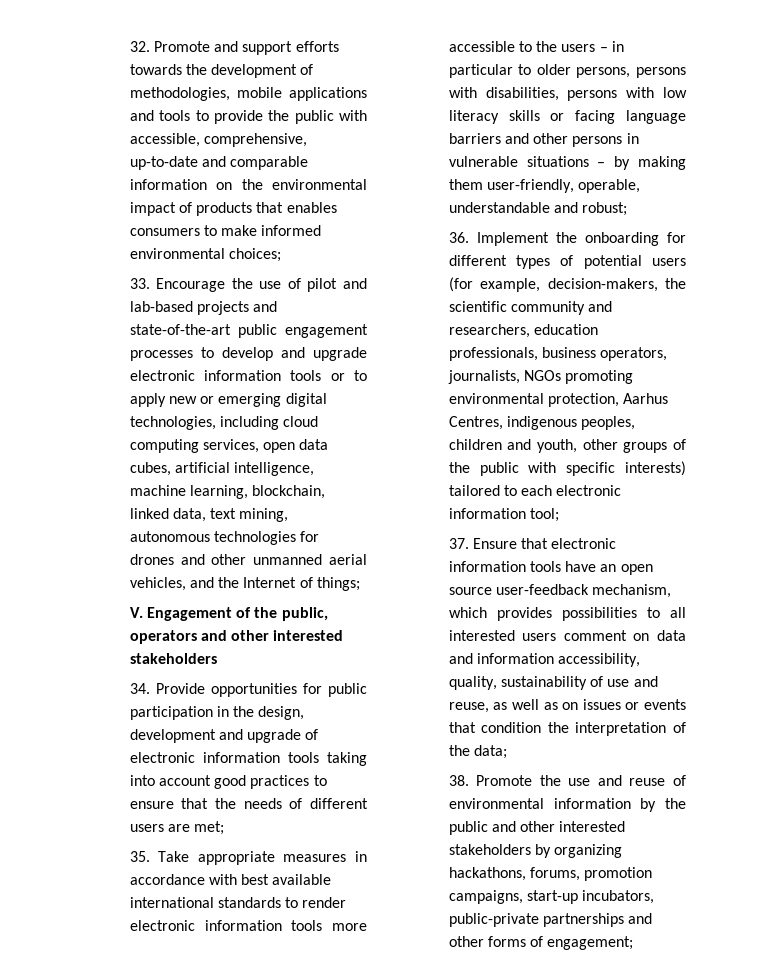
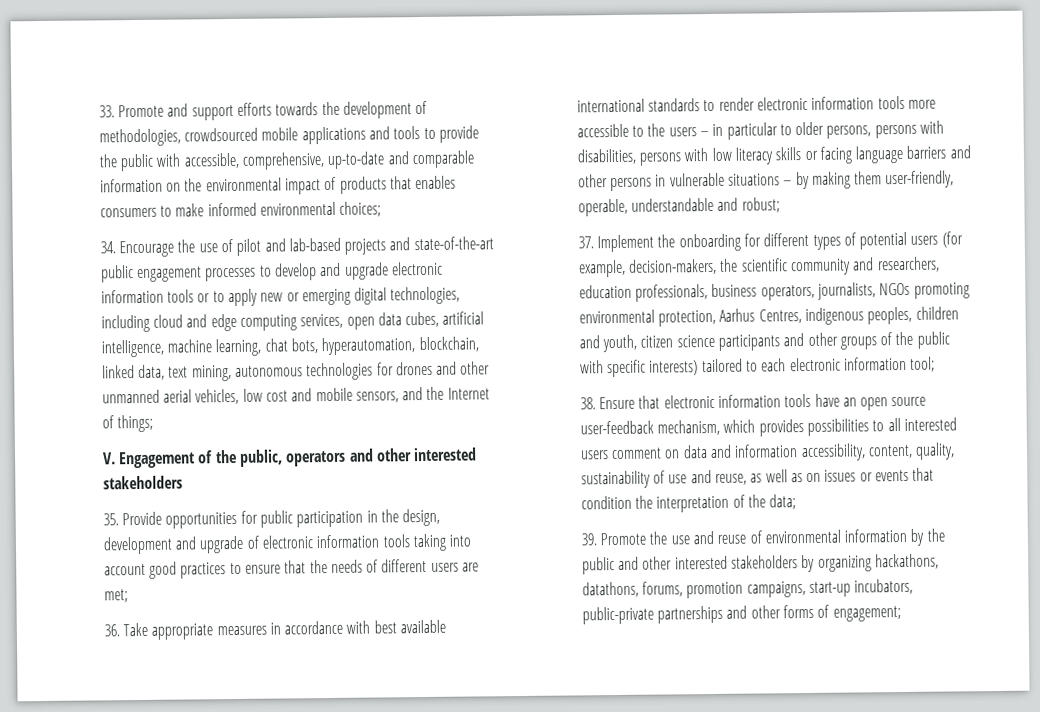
- 32. Promote and support efforts towards the development of methodologies, mobile applications and tools to provide the public with accessible, comprehensive, up-to-date and comparable information on the environmental impact of products that enables consumers to make informed environmental choices;
+ 33. Promote and support efforts towards the development of methodologies, crowdsourced mobile applications and tools to provide the public with accessible, comprehensive, up-to-date and comparable information on the environmental impact of products that enables consumers to make informed environmental choices;
- 33. Encourage the use of pilot and lab-based projects and state-of-the-art public engagement processes to develop and upgrade electronic information tools or to apply new or emerging digital technologies, including cloud computing services, open data cubes, artificial intelligence, machine learning, blockchain, linked data, text mining, autonomous technologies for drones and other unmanned aerial vehicles, and the Internet of things;
+ 34. Encourage the use of pilot and lab-based projects and state-of-the-art public engagement processes to develop and upgrade electronic information tools or to apply new or emerging digital technologies, including cloud and edge computing services, open data cubes, artificial intelligence, machine learning, chat bots, hyperautomation, blockchain, linked data, text mining, autonomous technologies for drones and other unmanned aerial vehicles, low cost and mobile sensors, and the Internet of things;
- 34. Provide opportunities for public participation in the design, development and upgrade of electronic information tools taking into account good practices to ensure that the needs of different users are met;
+ 35. Provide opportunities for public participation in the design, development and upgrade of electronic information tools taking into account good practices to ensure that the needs of different users are met;
- 35. Take appropriate measures in accordance with best available international standards to render electronic information tools more accessible to the users – in particular to older persons, persons with disabilities, persons with low literacy skills or facing language barriers and other persons in vulnerable situations – by making them user-friendly, operable, understandable and robust;
+ 36. Take appropriate measures in accordance with best available international standards to render electronic information tools more accessible to the users – in particular to older persons, persons with disabilities, persons with low literacy skills or facing language barriers and other persons in vulnerable situations – by making them user-friendly, operable, understandable and robust;
- 36. Implement the onboarding for different types of potential users (for example, decision-makers, the scientific community and researchers, education professionals, business operators, journalists, NGOs promoting environmental protection, Aarhus Centres, indigenous peoples, children and youth, other groups of the public with specific interests) tailored to each electronic information tool;
+ 37. Implement the onboarding for different types of potential users (for example, decision-makers, the scientific community and researchers, education professionals, business operators, journalists, NGOs promoting environmental protection, Aarhus Centres, indigenous peoples, children and youth, citizen science participants and other groups of the public with specific interests) tailored to each electronic information tool;
- 37. Ensure that electronic information tools have an open source user-feedback mechanism, which provides possibilities to all interested users comment on data and information accessibility, quality, sustainability of use and reuse, as well as on issues or events that condition the interpretation of the data;
+ 38. Ensure that electronic information tools have an open source user-feedback mechanism, which provides possibilities to all interested users comment on data and information accessibility, content, quality, sustainability of use and reuse, as well as on issues or events that condition the interpretation of the data;
- 38. Promote the use and reuse of environmental information by the public and other interested stakeholders by organizing hackathons, forums, promotion campaigns, start-up incubators, public-private partnerships and other forms of engagement;
+ 39. Promote the use and reuse of environmental information by the public and other interested stakeholders by organizing hackathons, datathons, forums, promotion campaigns, start-up incubators, public-private partnerships and other forms of engagement;

